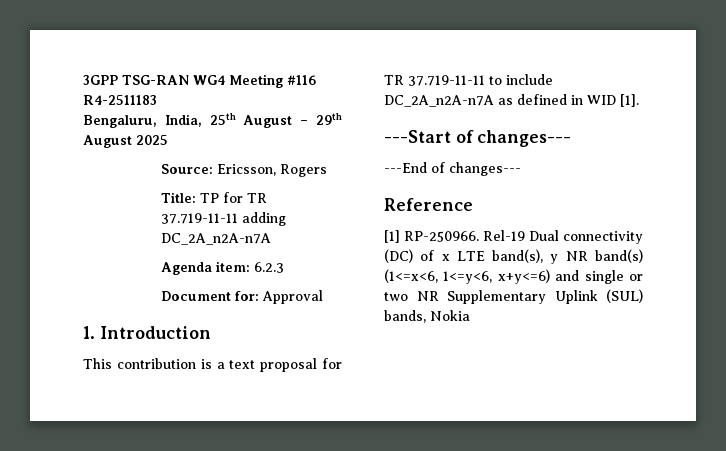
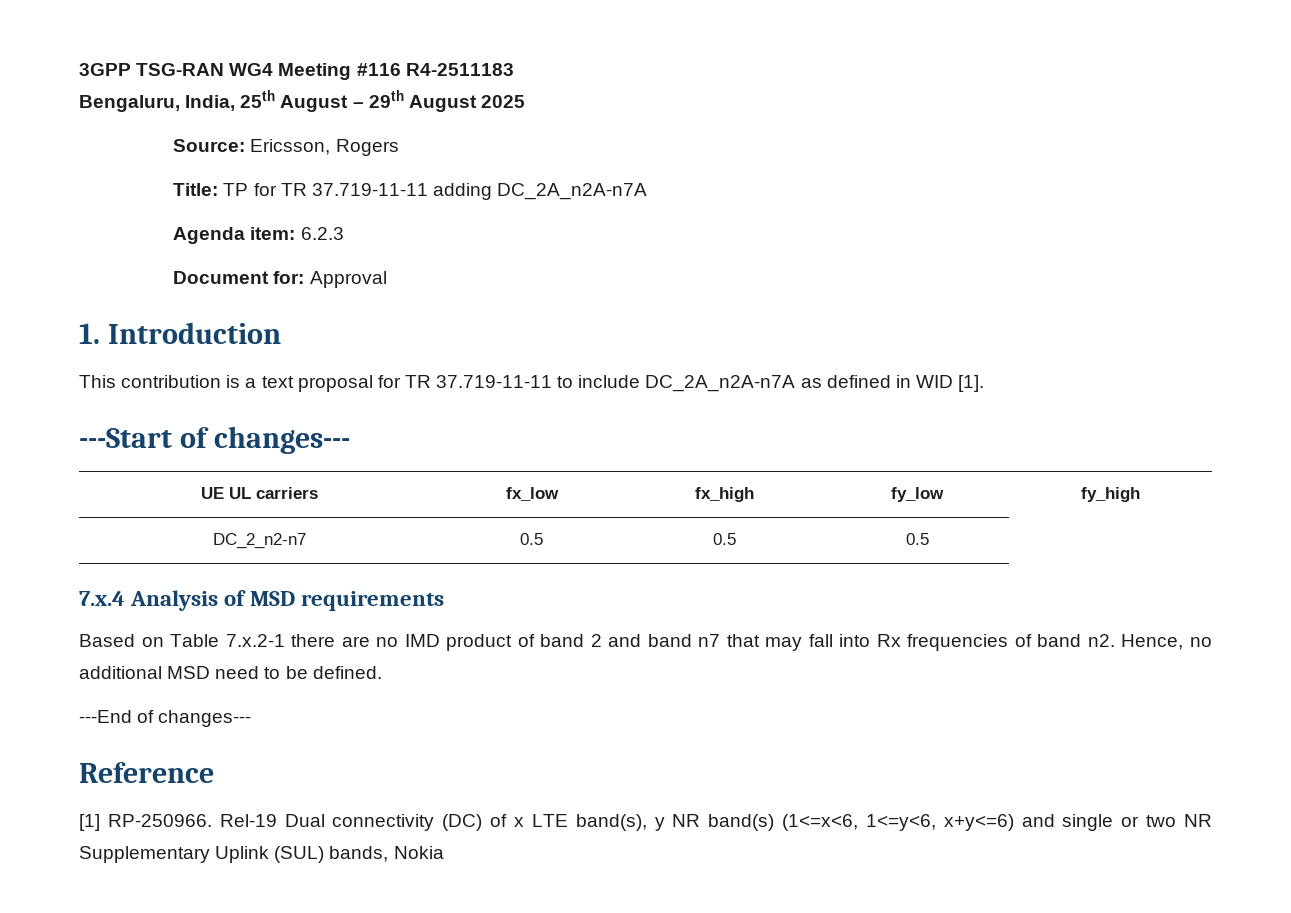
+ UE UL carriers | fx_low | fx_high | fy_low | fy_high
+ DC_2_n2-n7 | 0.5 | 0.5 | 0.5
+ 7.x.4 Analysis of MSD requirements
+ Based on Table 7.x.2-1 there are no IMD product of band 2 and band n7 that may fall into Rx frequencies of band n2. Hence, no additional MSD need to be defined.

